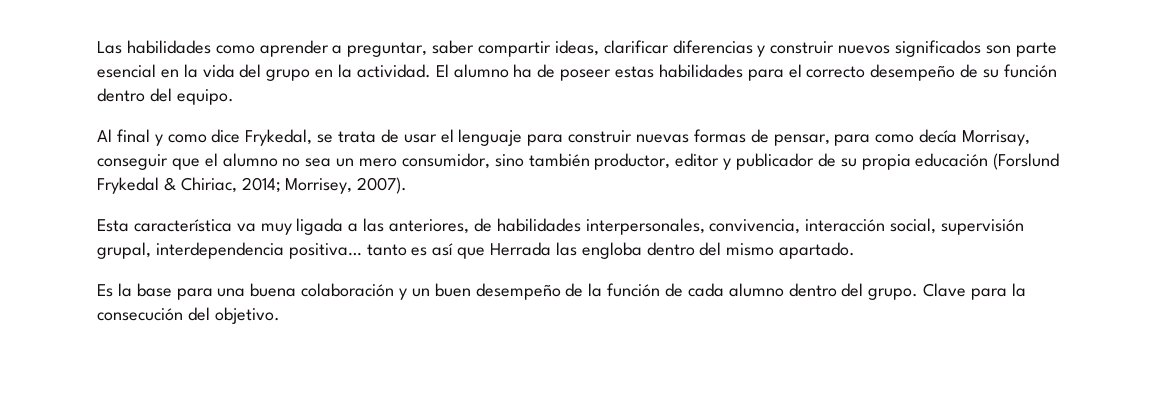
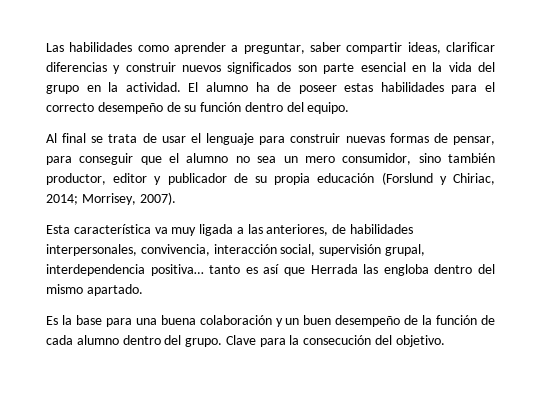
- Al final y como dice Frykedal, se trata de usar el lenguaje para construir nuevas formas de pensar, para como decía Morrisay, conseguir que el alumno no sea un mero consumidor, sino también productor, editor y publicador de su propia educación (Forslund Frykedal & Chiriac, 2014; Morrisey, 2007).
+ Al final se trata de usar el lenguaje para construir nuevas formas de pensar, para conseguir que el alumno no sea un mero consumidor, sino también productor, editor y publicador de su propia educación (Forslund y Chiriac, 2014; Morrisey, 2007).

